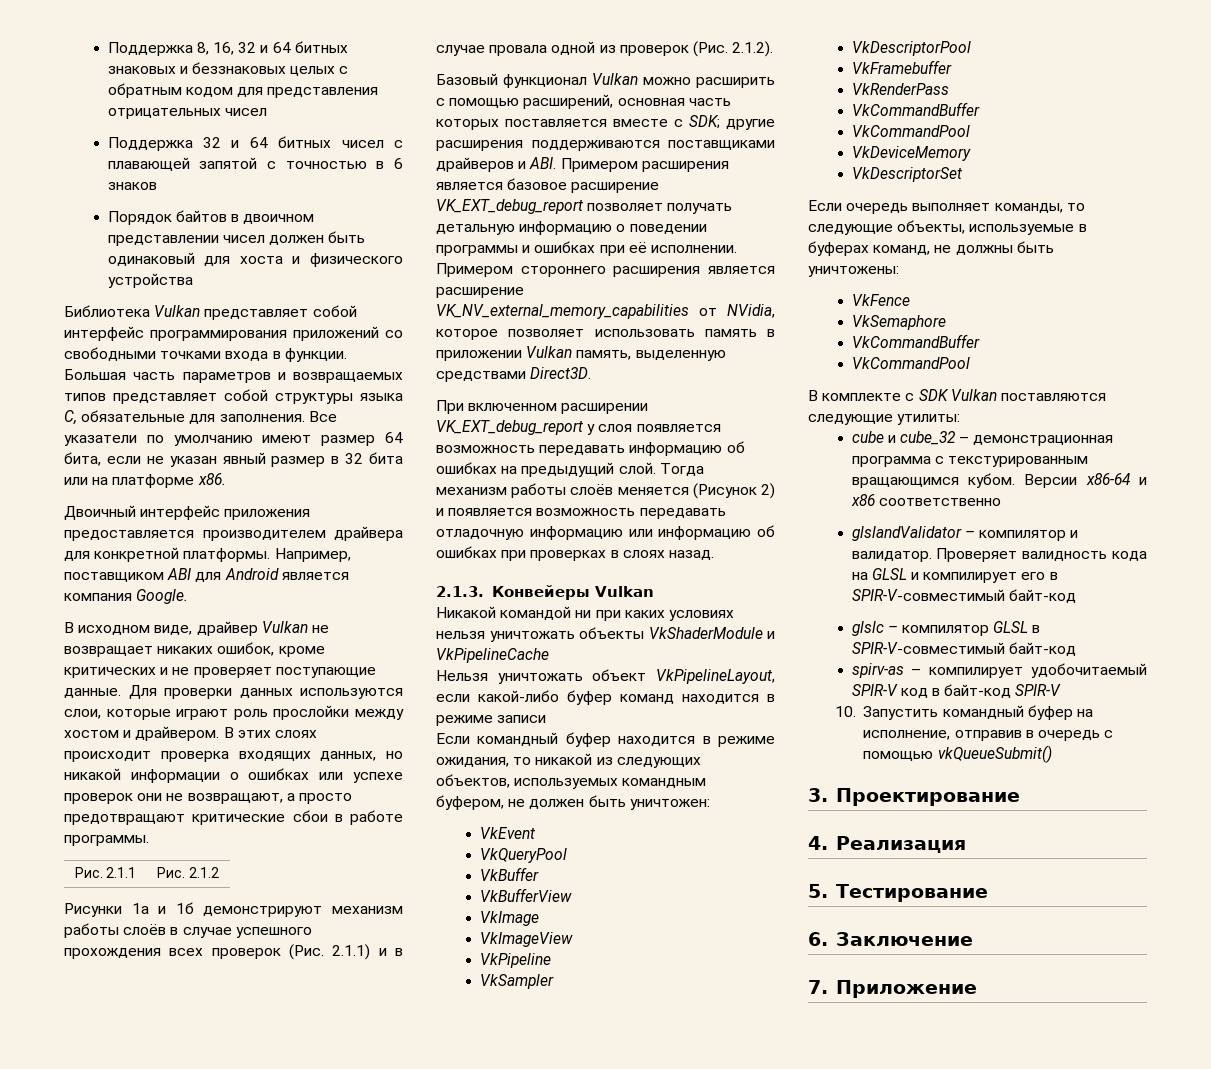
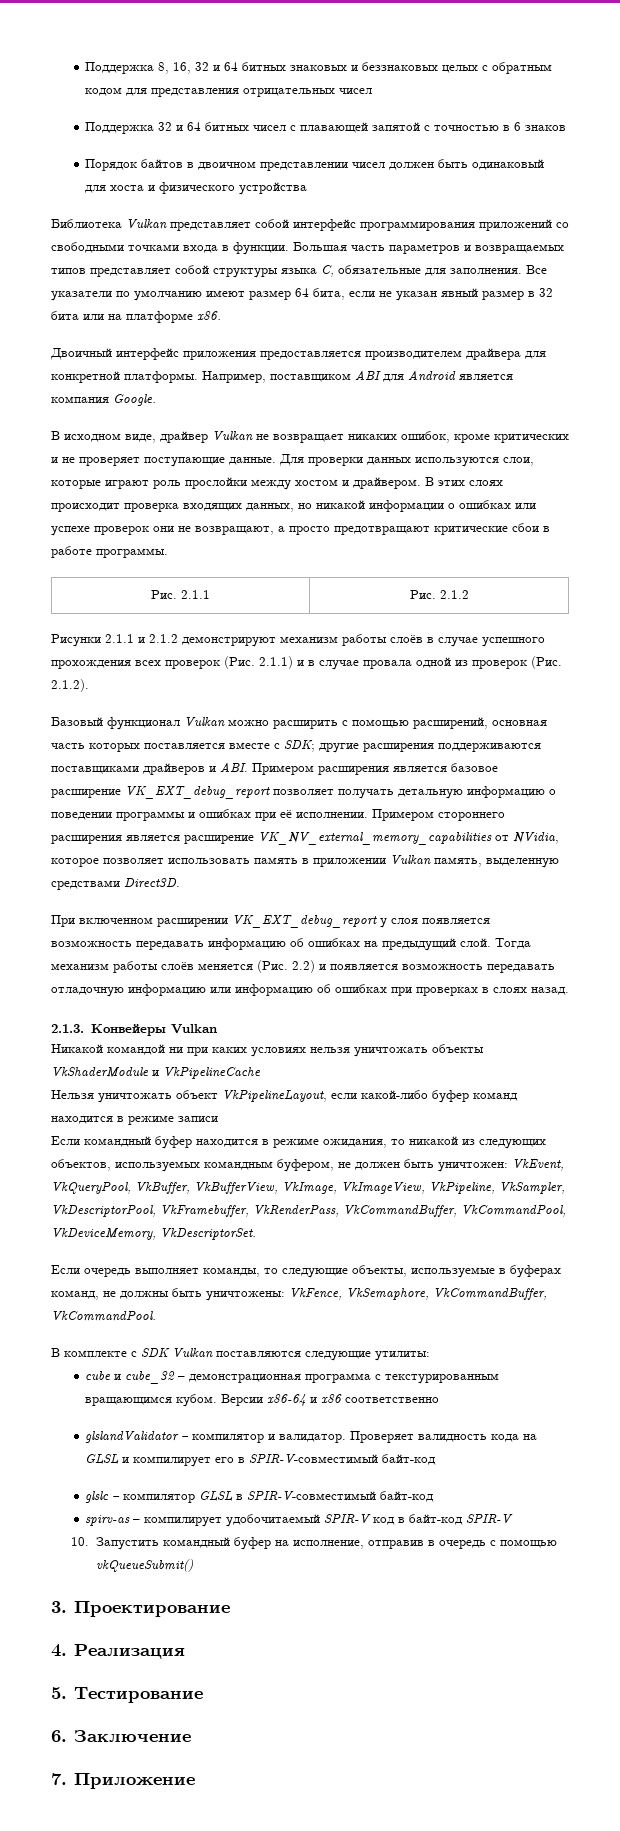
- Рисунки 1а и 1б демонстрируют механизм работы слоёв в случае успешного прохождения всех проверок (Рис. 2.1.1) и в случае провала одной из проверок (Рис. 2.1.2).
+ Рисунки 2.1.1 и 2.1.2 демонстрируют механизм работы слоёв в случае успешного прохождения всех проверок (Рис. 2.1.1) и в случае провала одной из проверок (Рис. 2.1.2).
- Тогда механизм работы слоёв меняется (Рисунок 2) и появляется возможность передавать отладочную информацию или информацию об ошибках при проверках в слоях назад.
+ Тогда механизм работы слоёв меняется (Рис. 2.2) и появляется возможность передавать отладочную информацию или информацию об ошибках при проверках в слоях назад.
- Если командный буфер находится в режиме ожидания, то никакой из следующих объектов, используемых командным буфером, не должен быть уничтожен:
- VkEvent
- VkQueryPool
- VkBuffer
- VkBufferView
- VkImage
- VkImageView
- VkPipeline
- VkSampler
- VkDescriptorPool
- VkFramebuffer
- VkRenderPass
- VkCommandBuffer
- VkCommandPool
- VkDeviceMemory
- VkDescriptorSet
+ Если командный буфер находится в режиме ожидания, то никакой из следующих объектов, используемых командным буфером, не должен быть уничтожен: VkEvent, VkQueryPool, VkBuffer, VkBufferView, VkImage, VkImageView, VkPipeline, VkSampler, VkDescriptorPool, VkFramebuffer, VkRenderPass, VkCommandBuffer, VkCommandPool, VkDeviceMemory, VkDescriptorSet.
- Если очередь выполняет команды, то следующие объекты, используемые в буферах команд, не должны быть уничтожены:
- VkFence
- VkSemaphore
- VkCommandBuffer
- VkCommandPool
+ Если очередь выполняет команды, то следующие объекты, используемые в буферах команд, не должны быть уничтожены: VkFence, VkSemaphore, VkCommandBuffer, VkCommandPool.

